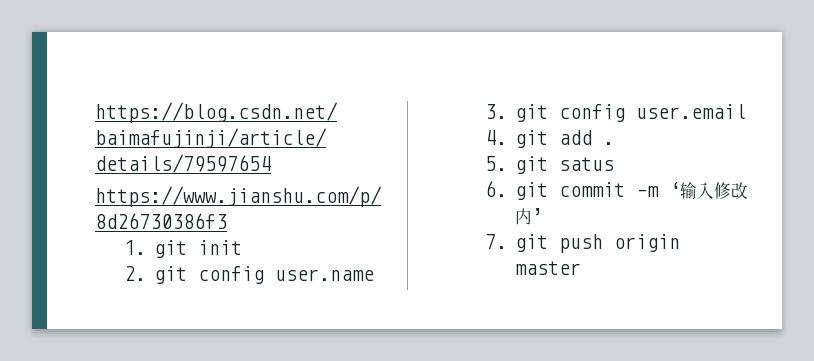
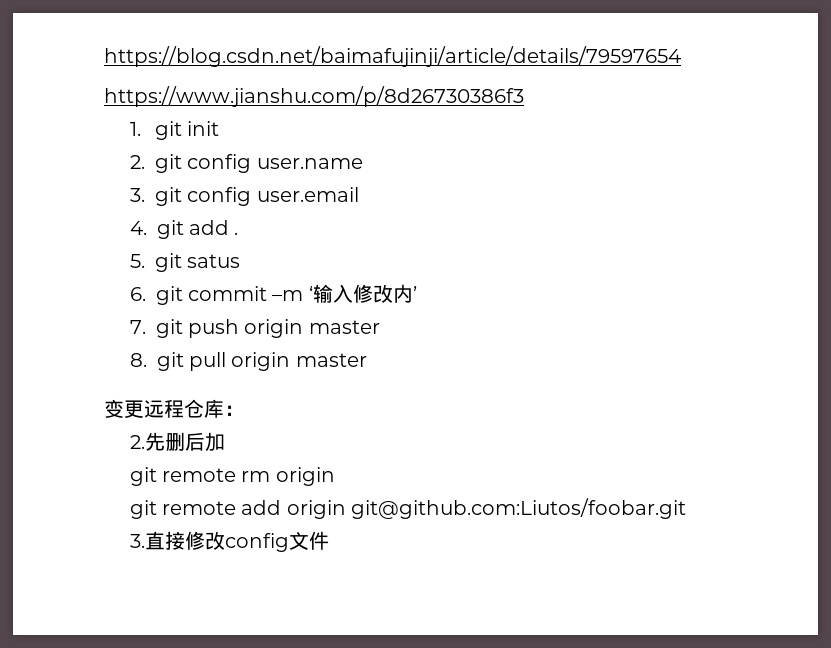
+ 8. git pull origin master
+ 变更远程仓库：
+ 2.先删后加
+ git remote rm origin
+ git remote add origin git@github.com:Liutos/foobar.git
+ 3.直接修改config文件

